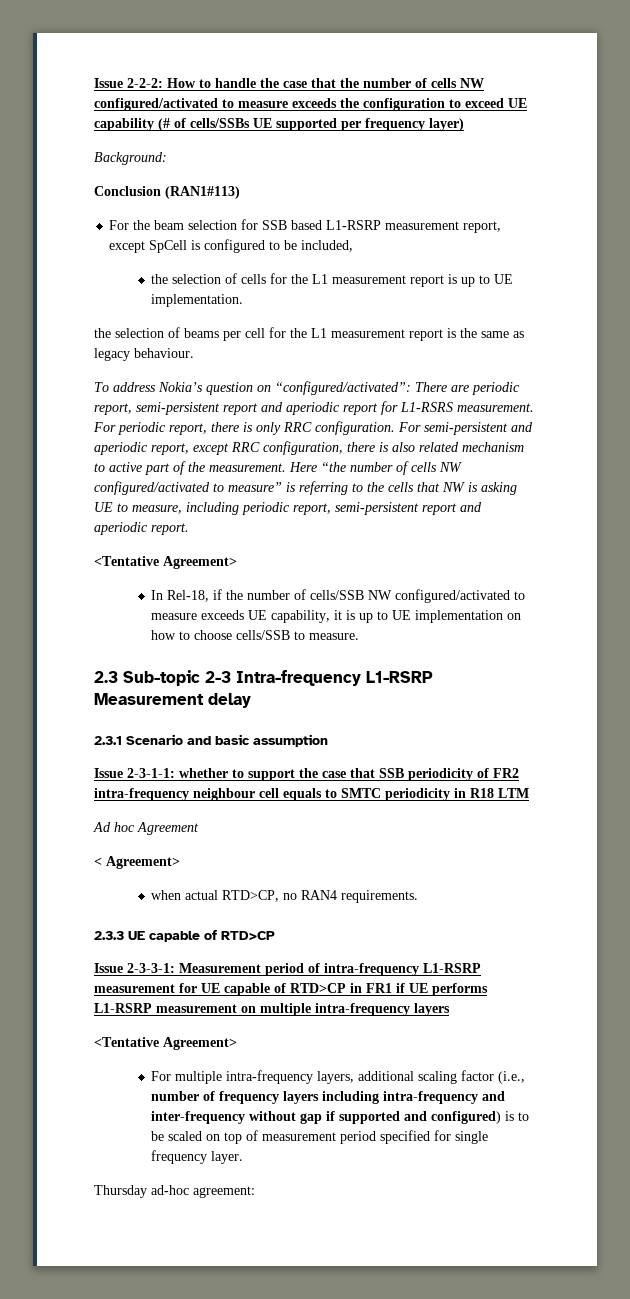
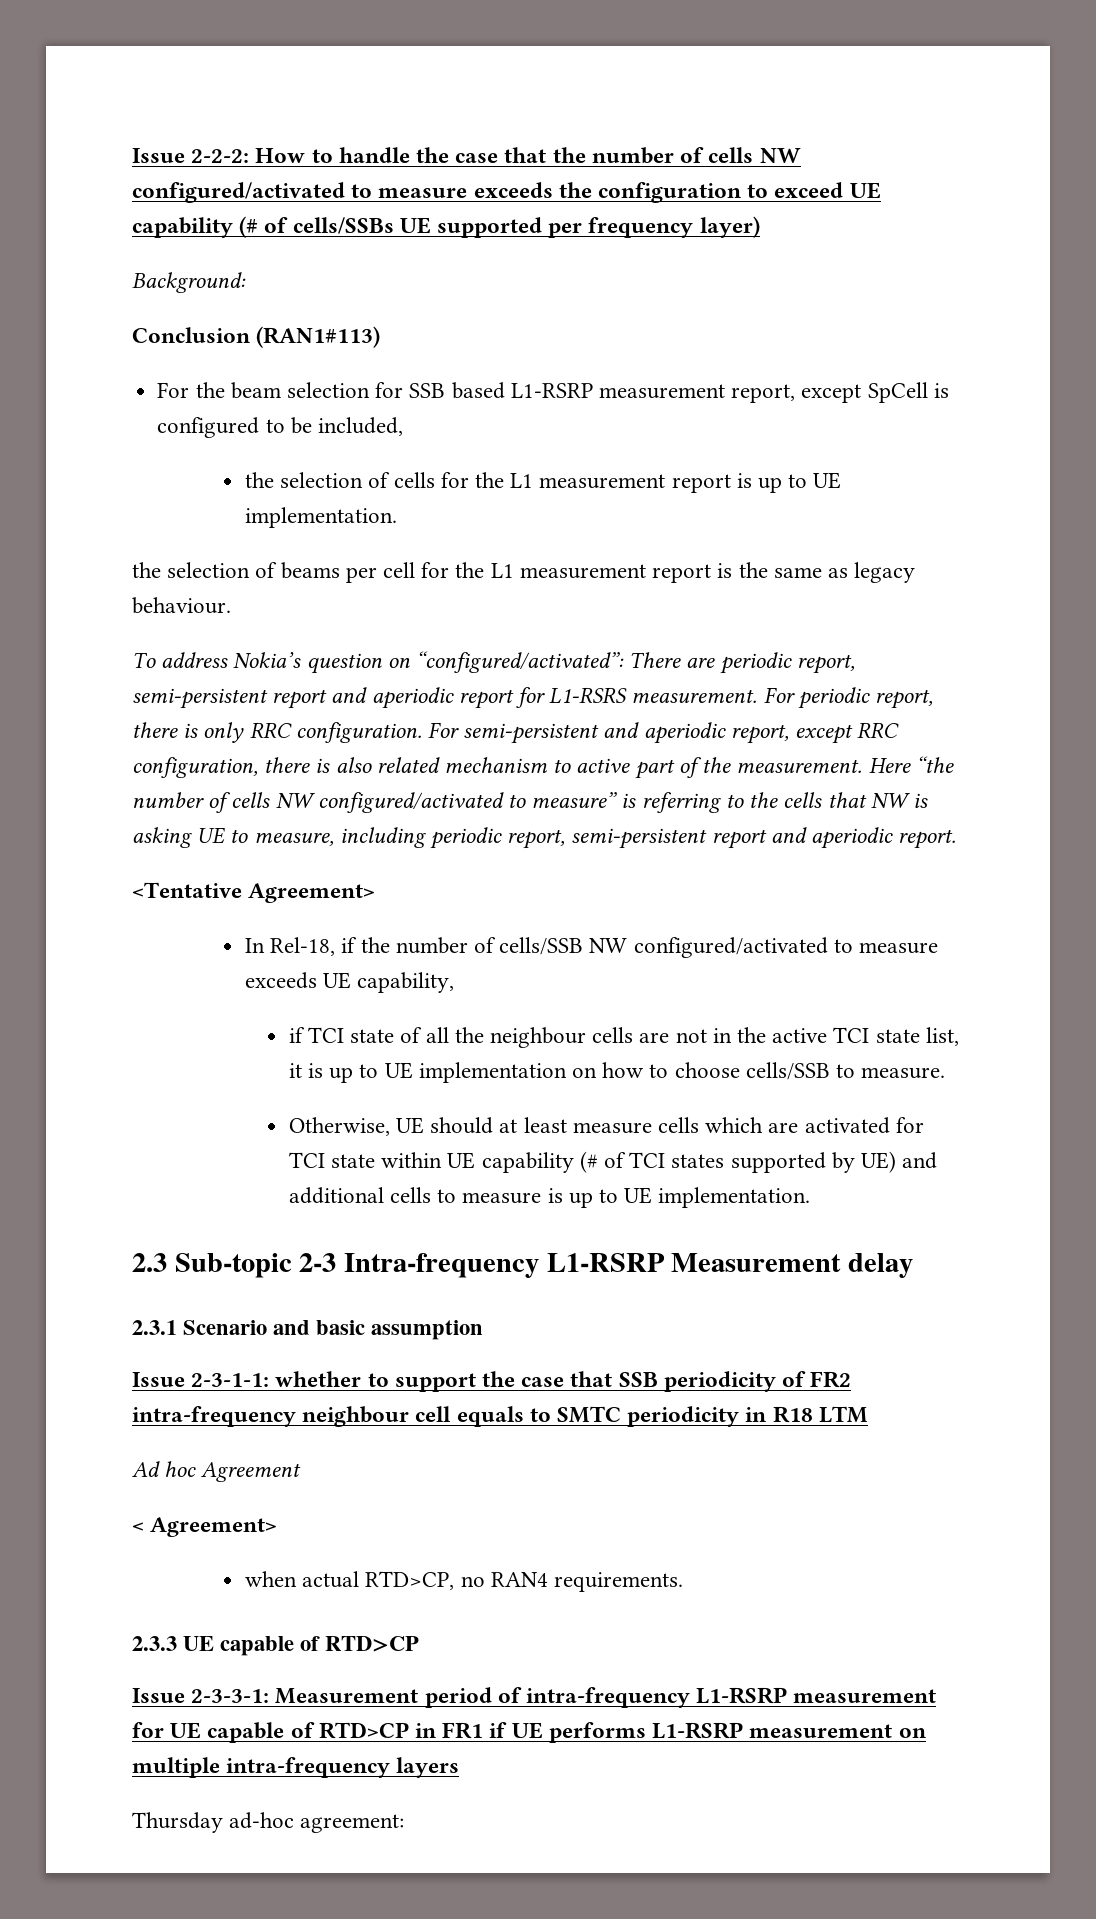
- In Rel-18, if the number of cells/SSB NW configured/activated to measure exceeds UE capability, it is up to UE implementation on how to choose cells/SSB to measure.
+ In Rel-18, if the number of cells/SSB NW configured/activated to measure exceeds UE capability,
+ if TCI state of all the neighbour cells are not in the active TCI state list, it is up to UE implementation on how to choose cells/SSB to measure.
+ Otherwise, UE should at least measure cells which are activated for TCI state within UE capability (# of TCI states supported by UE) and additional cells to measure is up to UE implementation.
  Issue 2-3-3-1: Measurement period of intra-frequency L1-RSRP measurement for UE capable of RTD>CP in FR1 if UE performs L1-RSRP measurement on multiple intra-frequency layers
- <Tentative Agreement>
- For multiple intra-frequency layers, additional scaling factor (i.e., number of frequency layers including intra-frequency and inter-frequency without gap if supported and configured) is to be scaled on top of measurement period specified for single frequency layer.

